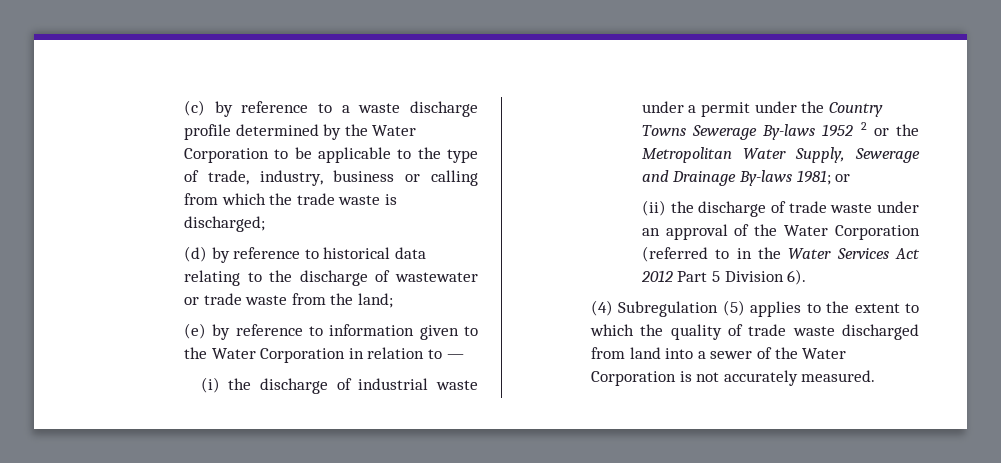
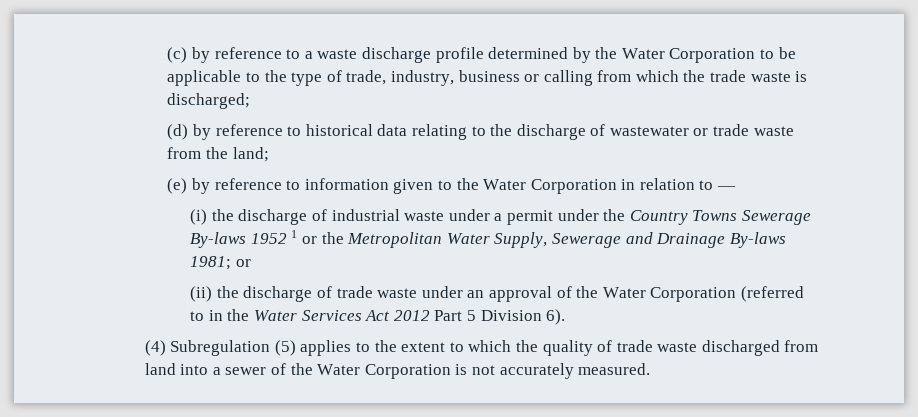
- (i) the discharge of industrial waste under a permit under the Country Towns Sewerage By-laws 1952 2 or the Metropolitan Water Supply, Sewerage and Drainage By-laws 1981; or
+ (i) the discharge of industrial waste under a permit under the Country Towns Sewerage By-laws 1952 1 or the Metropolitan Water Supply, Sewerage and Drainage By-laws 1981; or

